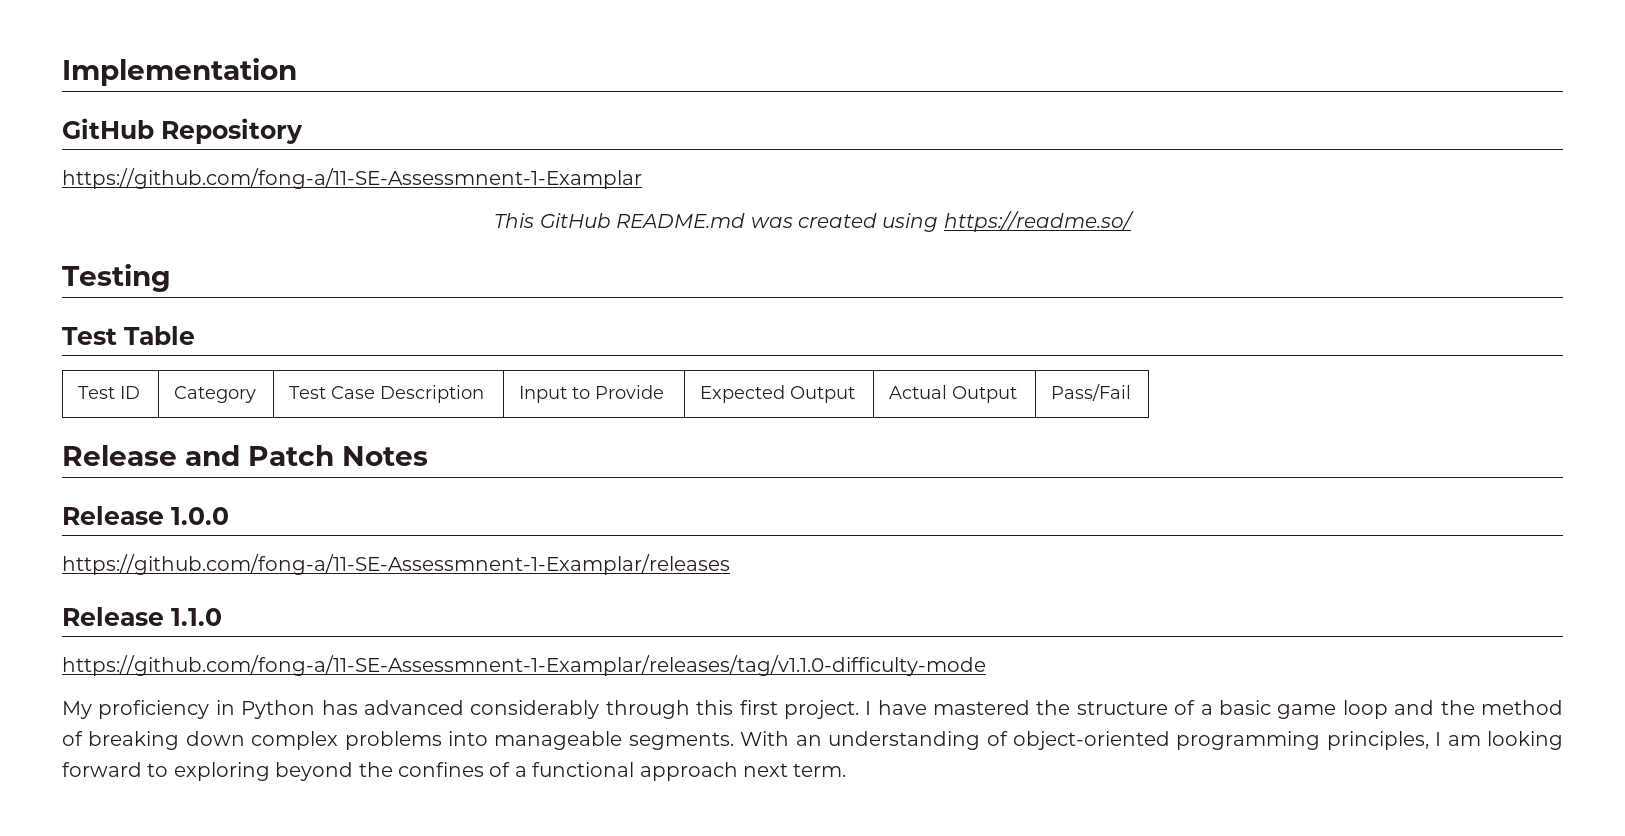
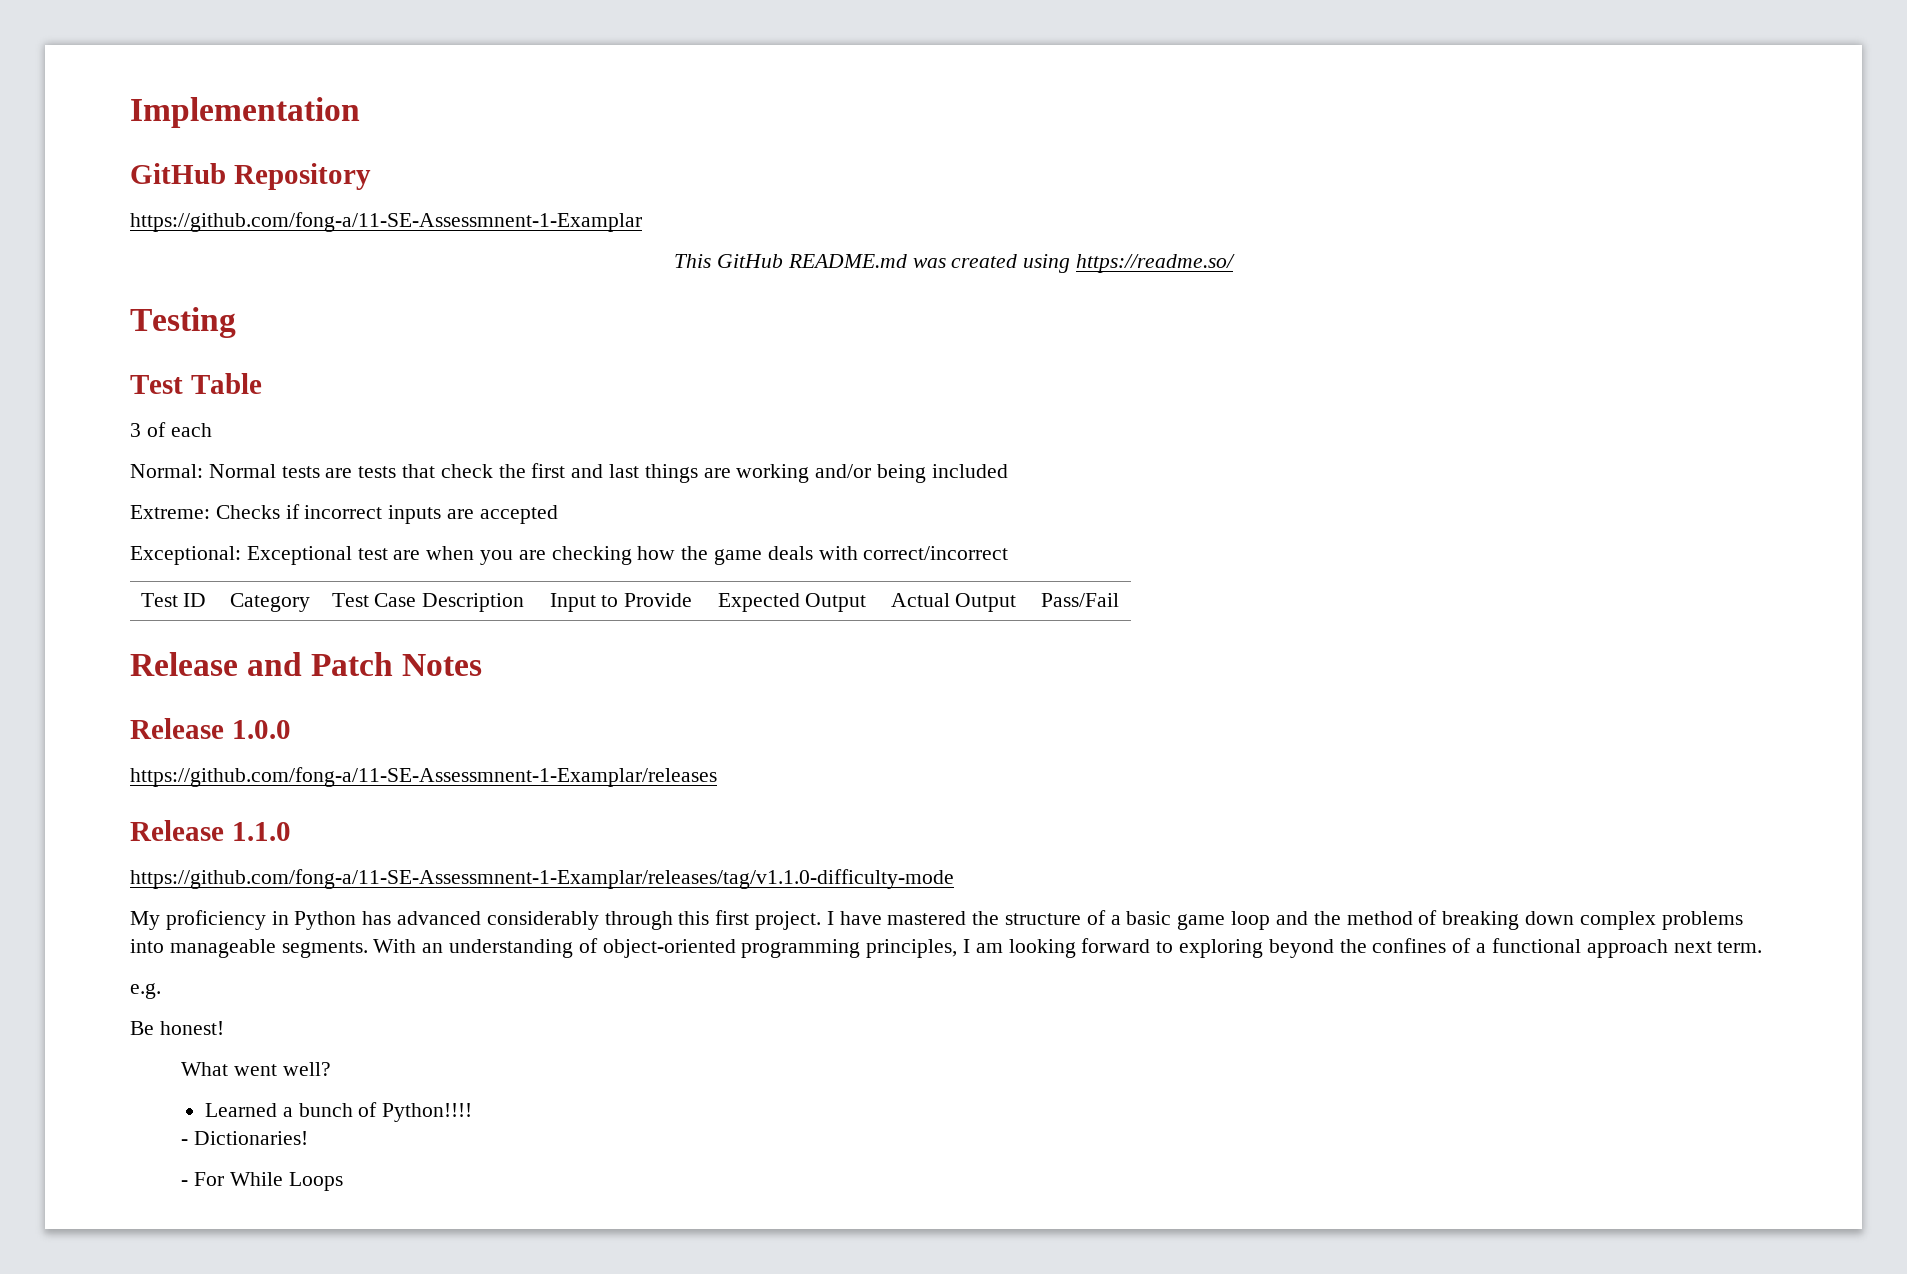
+ 3 of each
+ Normal: Normal tests are tests that check the first and last things are working and/or being included
+ Extreme: Checks if incorrect inputs are accepted
+ Exceptional: Exceptional test are when you are checking how the game deals with correct/incorrect
+ e.g.
+ Be honest!
+ What went well?
+ Learned a bunch of Python!!!!
+ - Dictionaries!
+ - For While Loops

